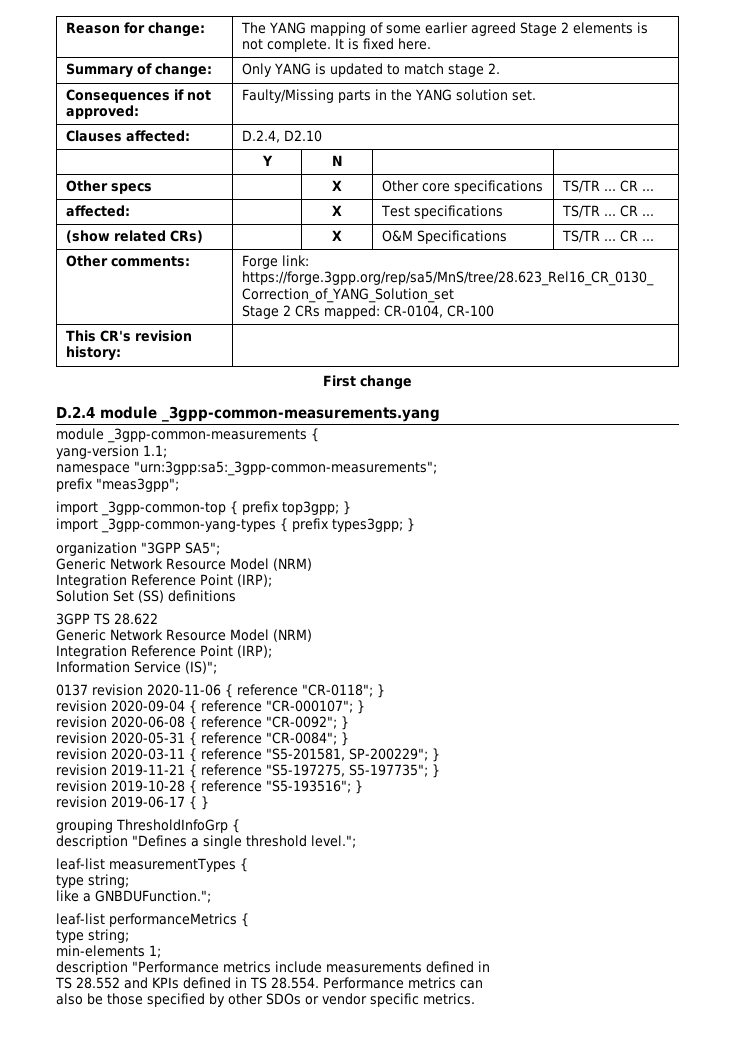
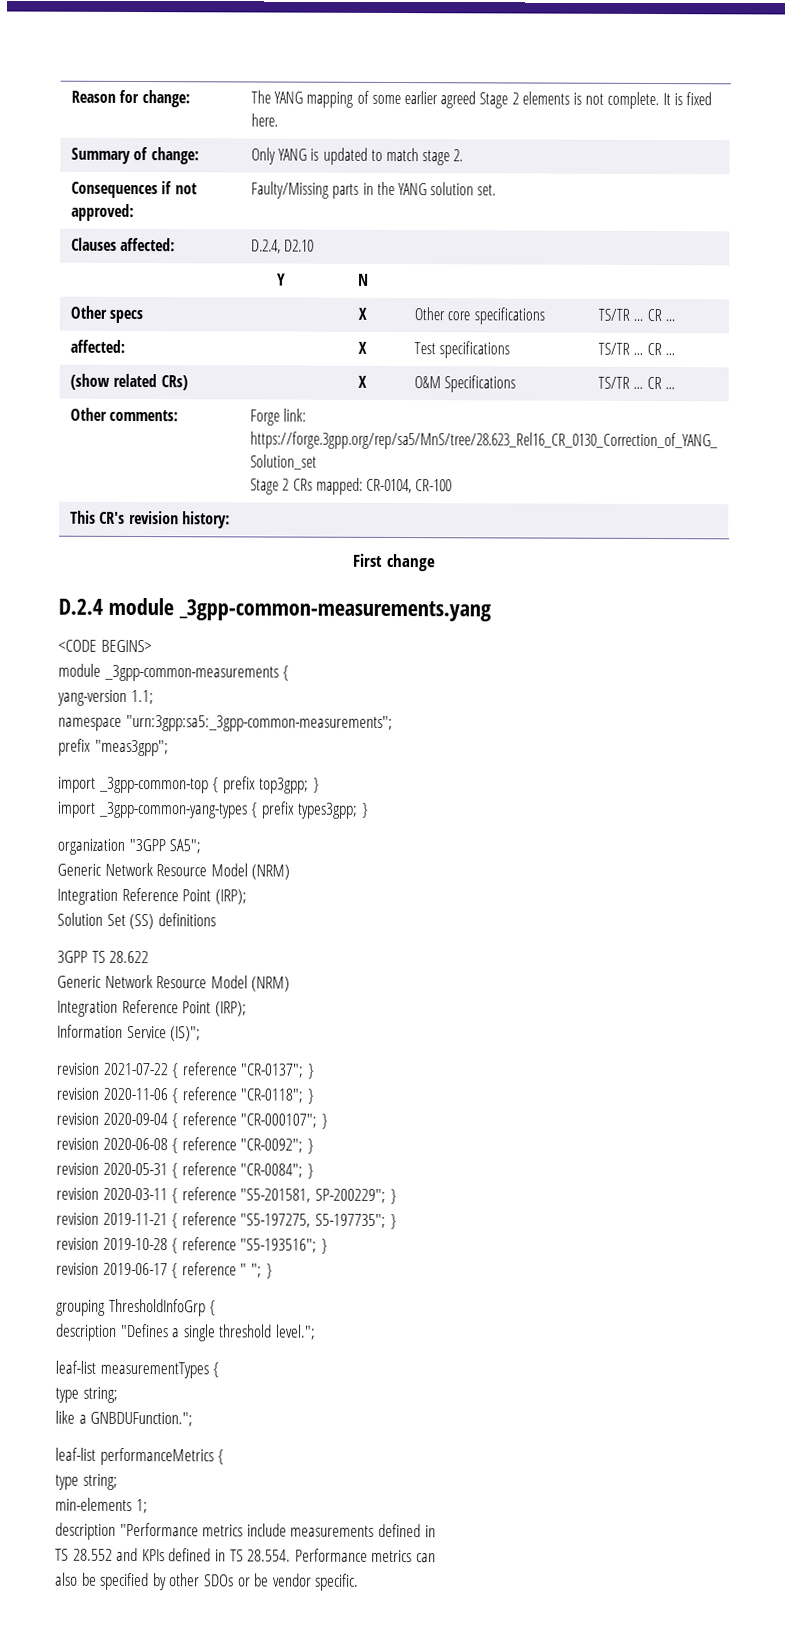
+ <CODE BEGINS>
- 0137 revision 2020-11-06 { reference "CR-0118"; }
+ revision 2021-07-22 { reference "CR-0137"; }
+ revision 2020-11-06 { reference "CR-0118"; }
- revision 2019-06-17 { }
+ revision 2019-06-17 { reference " "; }
- also be those specified by other SDOs or vendor specific metrics.
+ also be specified by other SDOs or be vendor specific.

